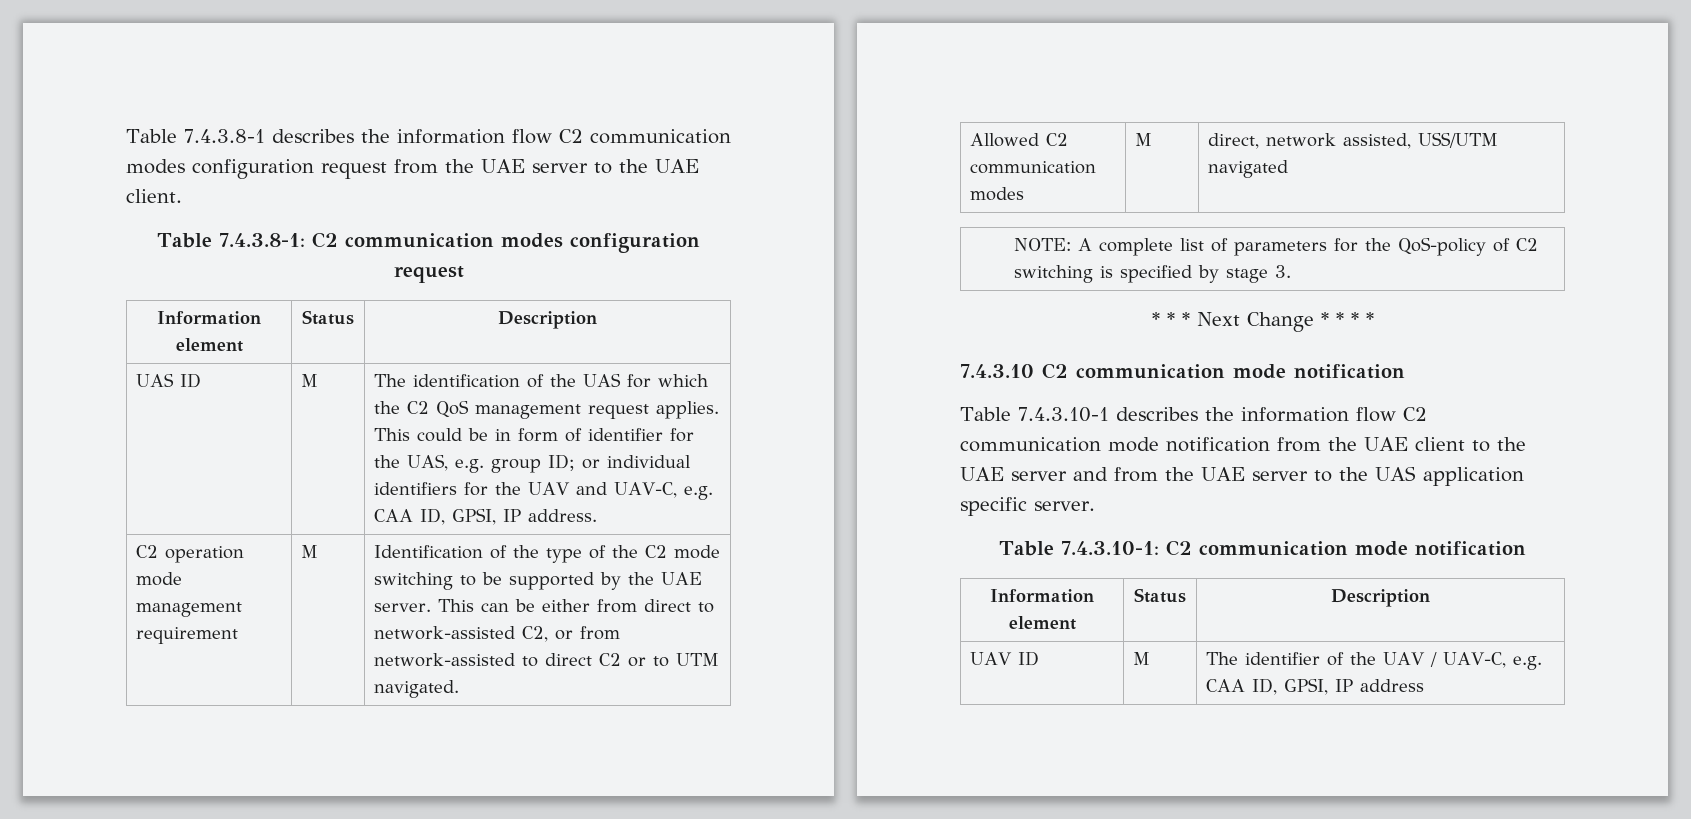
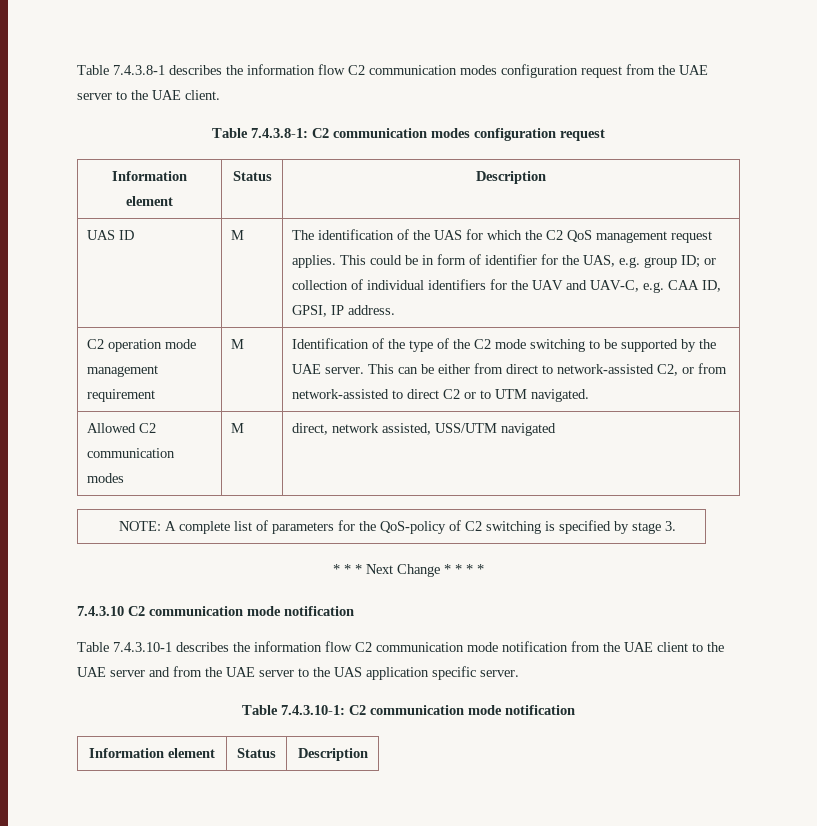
- This could be in form of identifier for the UAS, e.g. group ID; or individual identifiers for the UAV and UAV-C, e.g. CAA ID, GPSI, IP address.
+ This could be in form of identifier for the UAS, e.g. group ID; or collection of individual identifiers for the UAV and UAV-C, e.g. CAA ID, GPSI, IP address.
- UAV ID | M | The identifier of the UAV / UAV-C, e.g. CAA ID, GPSI, IP address

